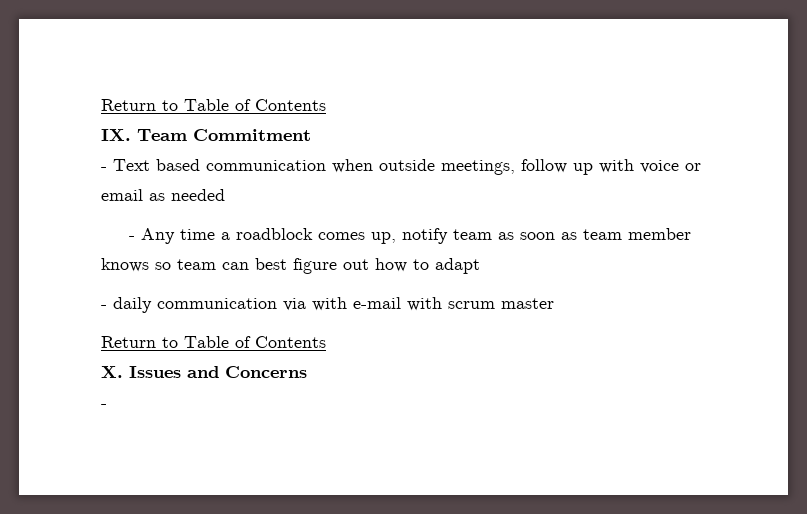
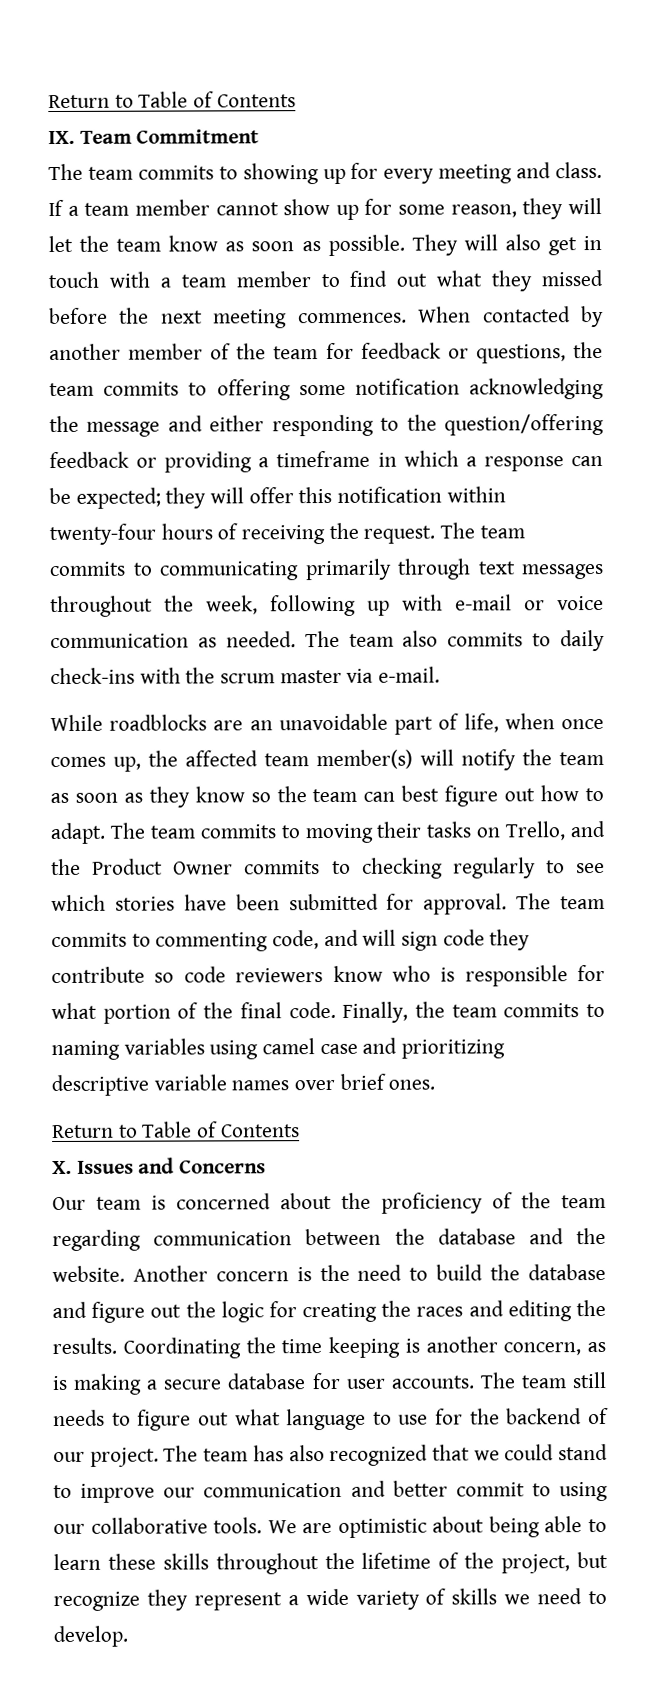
- - Text based communication when outside meetings, follow up with voice or email as needed
- - Any time a roadblock comes up, notify team as soon as team member knows so team can best figure out how to adapt
- - daily communication via with e-mail with scrum master
+ The team commits to showing up for every meeting and class. If a team member cannot show up for some reason, they will let the team know as soon as possible. They will also get in touch with a team member to find out what they missed before the next meeting commences. When contacted by another member of the team for feedback or questions, the team commits to offering some notification acknowledging the message and either responding to the question/offering feedback or providing a timeframe in which a response can be expected; they will offer this notification within twenty-four hours of receiving the request. The team commits to communicating primarily through text messages throughout the week, following up with e-mail or voice communication as needed. The team also commits to daily check-ins with the scrum master via e-mail.
+ While roadblocks are an unavoidable part of life, when once comes up, the affected team member(s) will notify the team as soon as they know so the team can best figure out how to adapt. The team commits to moving their tasks on Trello, and the Product Owner commits to checking regularly to see which stories have been submitted for approval. The team commits to commenting code, and will sign code they contribute so code reviewers know who is responsible for what portion of the final code. Finally, the team commits to naming variables using camel case and prioritizing descriptive variable names over brief ones.
  X. Issues and Concerns
- -
+ Our team is concerned about the proficiency of the team regarding communication between the database and the website. Another concern is the need to build the database and figure out the logic for creating the races and editing the results. Coordinating the time keeping is another concern, as is making a secure database for user accounts. The team still needs to figure out what language to use for the backend of our project. The team has also recognized that we could stand to improve our communication and better commit to using our collaborative tools. We are optimistic about being able to learn these skills throughout the lifetime of the project, but recognize they represent a wide variety of skills we need to develop.

